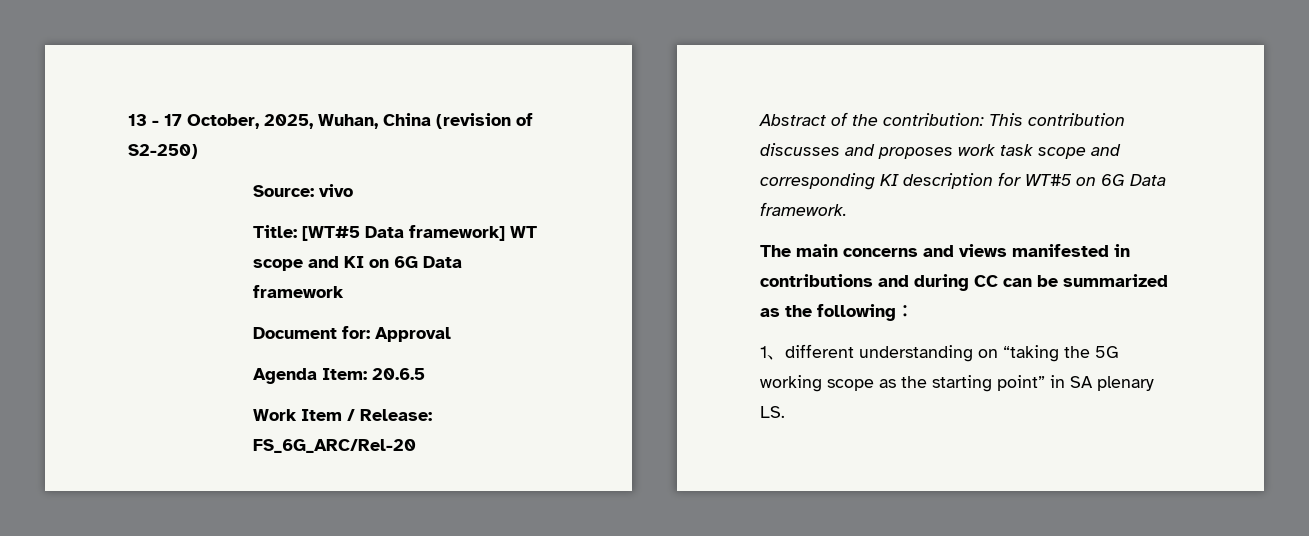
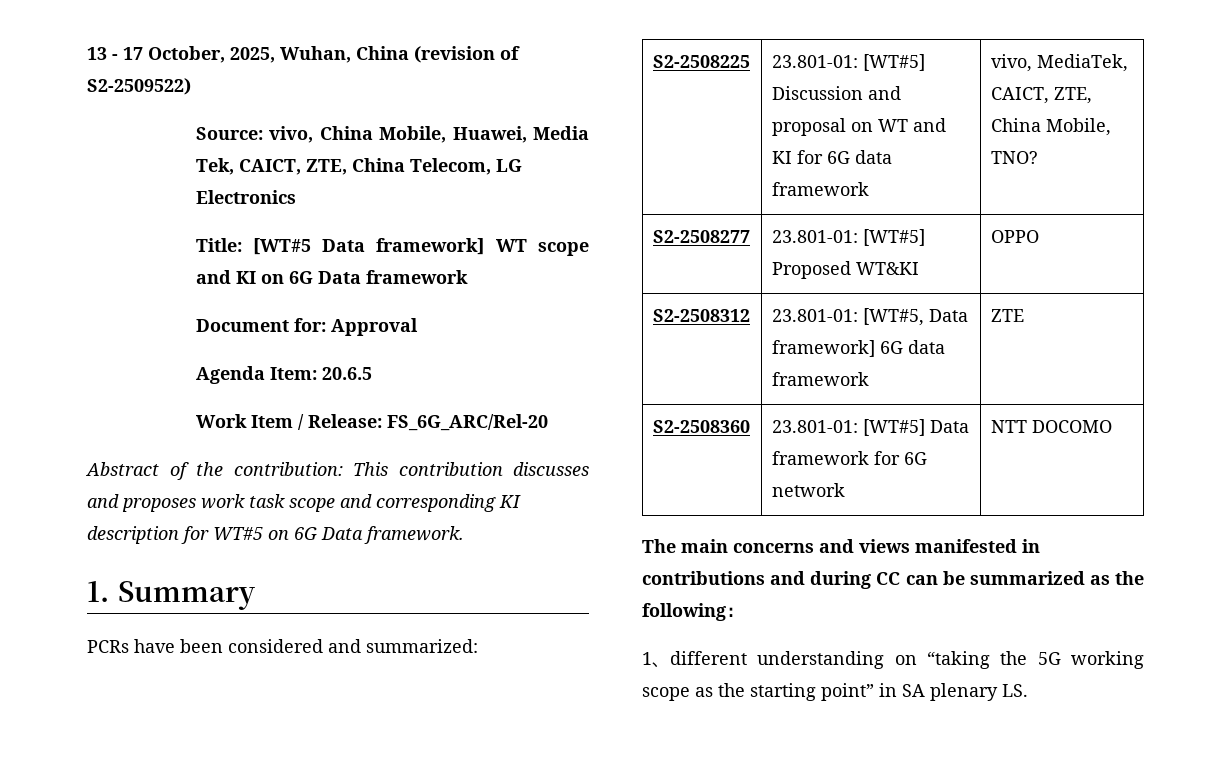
- 13 - 17 October, 2025, Wuhan, China (revision of S2-250)
+ 13 - 17 October, 2025, Wuhan, China (revision of S2-2509522)
- Source: vivo
+ Source: vivo, China Mobile, Huawei, Media Tek, CAICT, ZTE, China Telecom, LG Electronics
+ 1. Summary
+ PCRs have been considered and summarized:
+ S2-2508225 | 23.801-01: [WT#5] Discussion and proposal on WT and KI for 6G data framework | vivo, MediaTek, CAICT, ZTE, China Mobile, TNO?
+ S2-2508277 | 23.801-01: [WT#5] Proposed WT&KI | OPPO
+ S2-2508312 | 23.801-01: [WT#5, Data framework] 6G data framework | ZTE
+ S2-2508360 | 23.801-01: [WT#5] Data framework for 6G network | NTT DOCOMO

